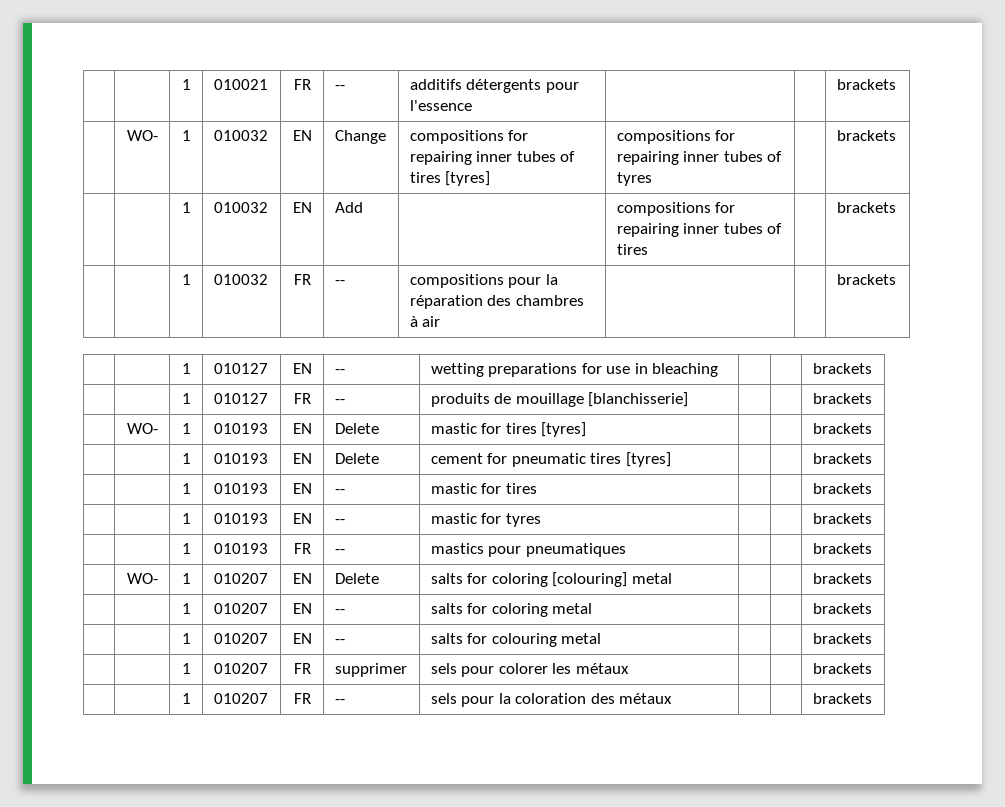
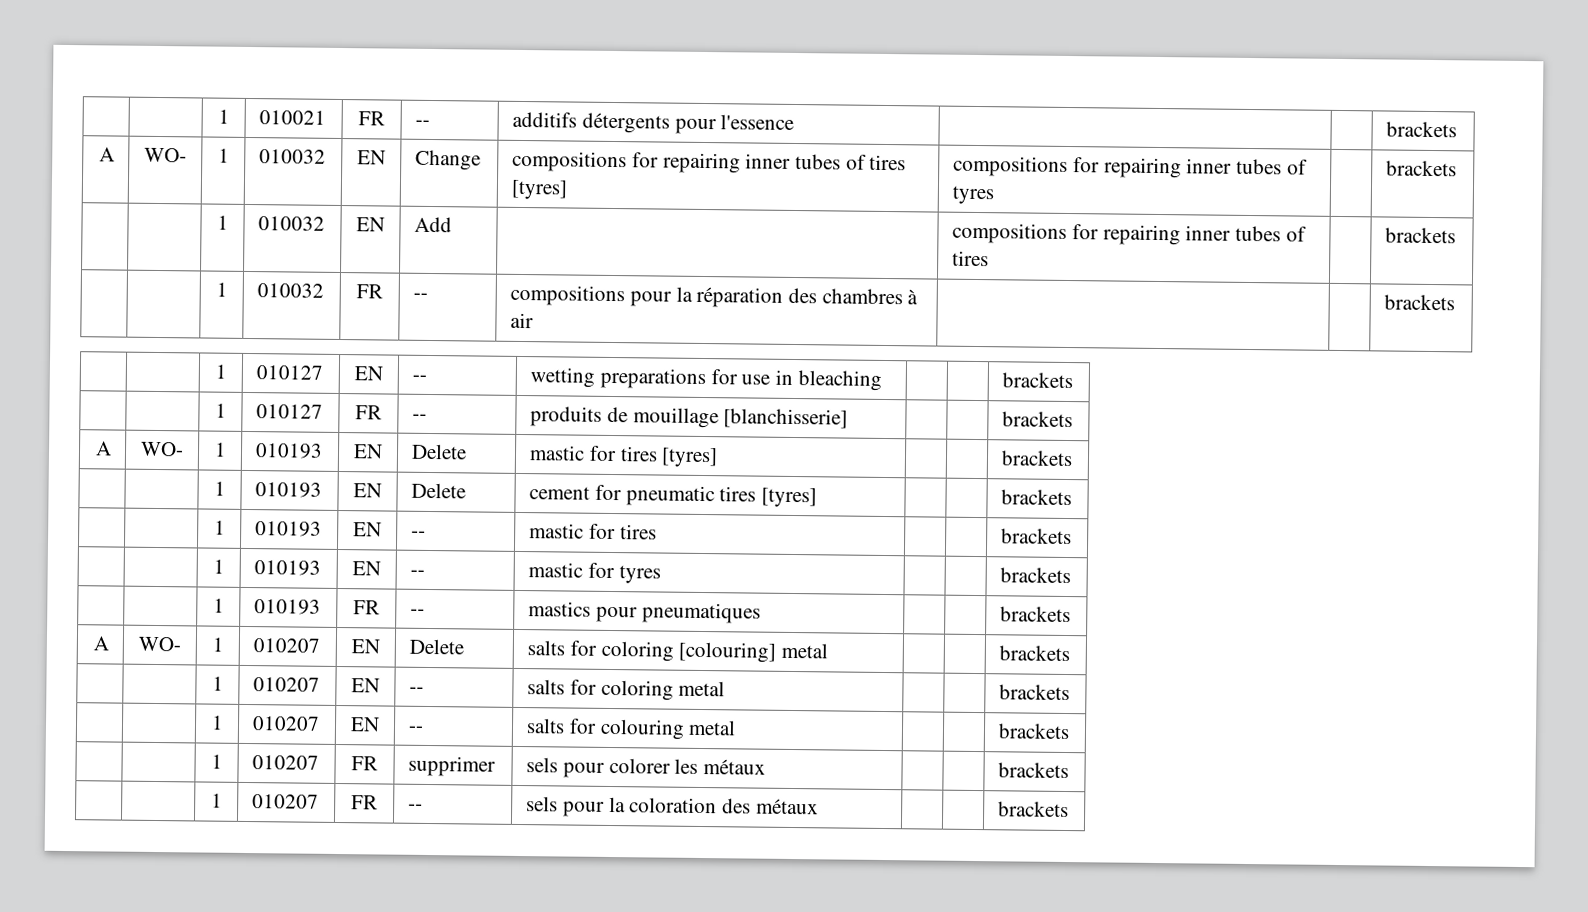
- | WO- | 1 | 010032 | EN | Change | compositions for repairing inner tubes of tires [tyres] | compositions for repairing inner tubes of tyres | | brackets
+ A | WO- | 1 | 010032 | EN | Change | compositions for repairing inner tubes of tires [tyres] | compositions for repairing inner tubes of tyres | | brackets
- | WO- | 1 | 010193 | EN | Delete | mastic for tires [tyres] | | | brackets
+ A | WO- | 1 | 010193 | EN | Delete | mastic for tires [tyres] | | | brackets
- | WO- | 1 | 010207 | EN | Delete | salts for coloring [colouring] metal | | | brackets
+ A | WO- | 1 | 010207 | EN | Delete | salts for coloring [colouring] metal | | | brackets

